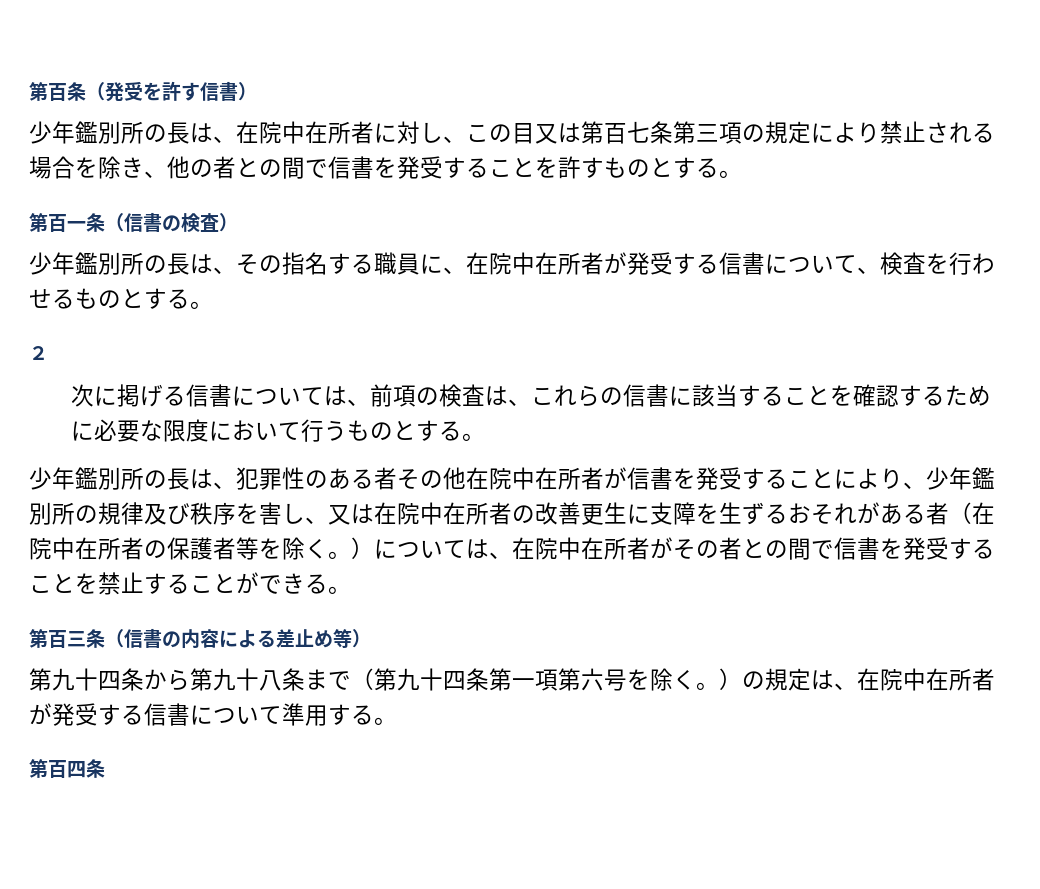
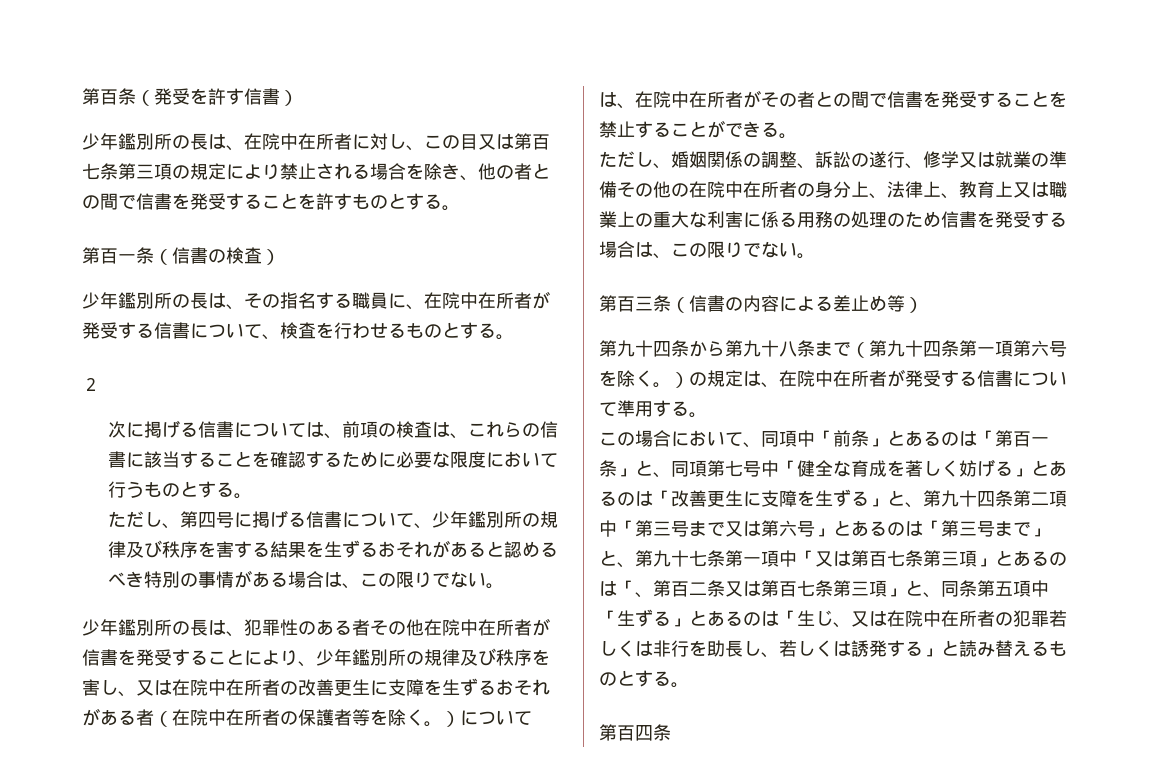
+ ただし、第四号に掲げる信書について、少年鑑別所の規律及び秩序を害する結果を生ずるおそれがあると認めるべき特別の事情がある場合は、この限りでない。
+ ただし、婚姻関係の調整、訴訟の遂行、修学又は就業の準備その他の在院中在所者の身分上、法律上、教育上又は職業上の重大な利害に係る用務の処理のため信書を発受する場合は、この限りでない。
+ この場合において、同項中「前条」とあるのは「第百一条」と、同項第七号中「健全な育成を著しく妨げる」とあるのは「改善更生に支障を生ずる」と、第九十四条第二項中「第三号まで又は第六号」とあるのは「第三号まで」と、第九十七条第一項中「又は第百七条第三項」とあるのは「、第百二条又は第百七条第三項」と、同条第五項中「生ずる」とあるのは「生じ、又は在院中在所者の犯罪若しくは非行を助長し、若しくは誘発する」と読み替えるものとする。

